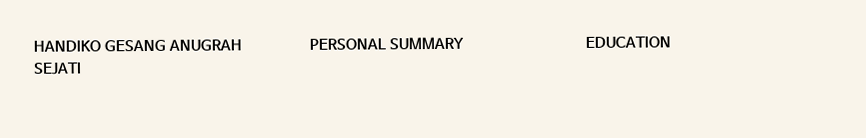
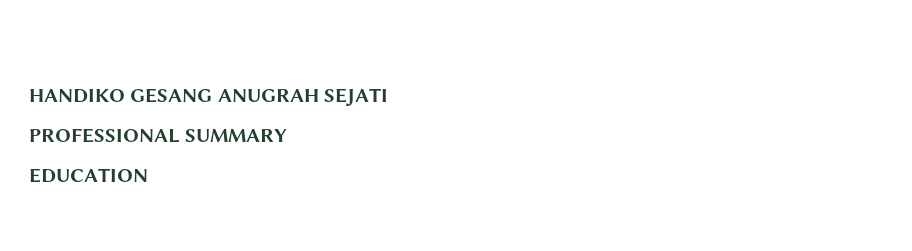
- PERSONAL SUMMARY
+ PROFESSIONAL SUMMARY

